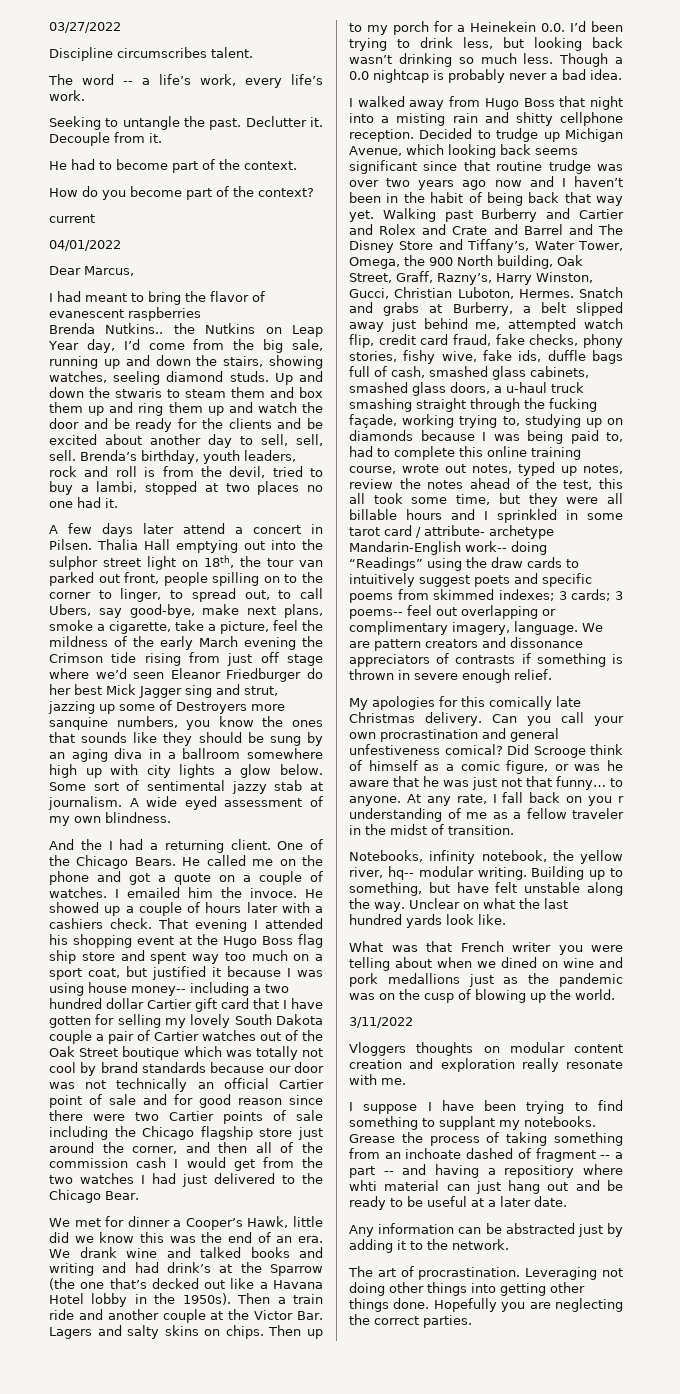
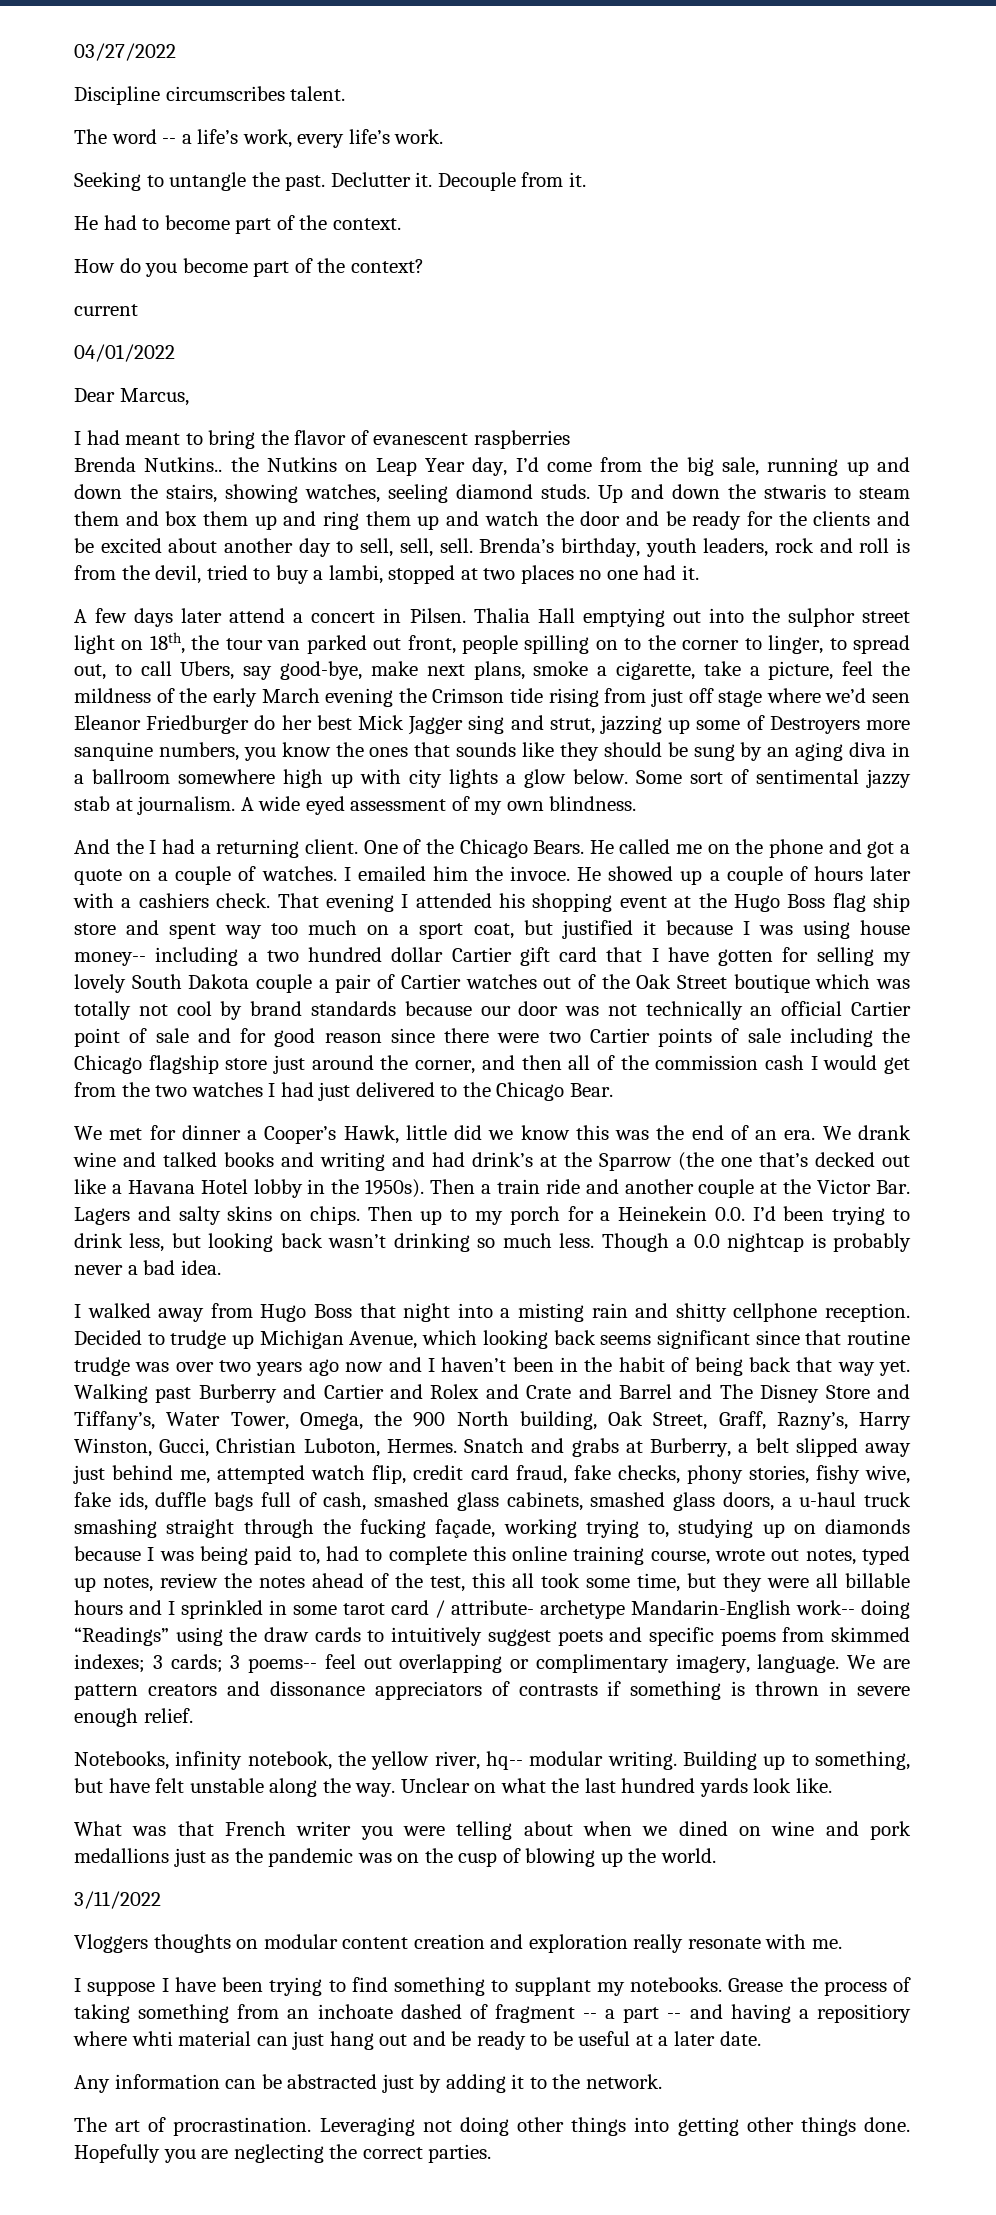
- My apologies for this comically late Christmas delivery. Can you call your own procrastination and general unfestiveness comical? Did Scrooge think of himself as a comic figure, or was he aware that he was just not that funny… to anyone. At any rate, I fall back on you r understanding of me as a fellow traveler in the midst of transition.

